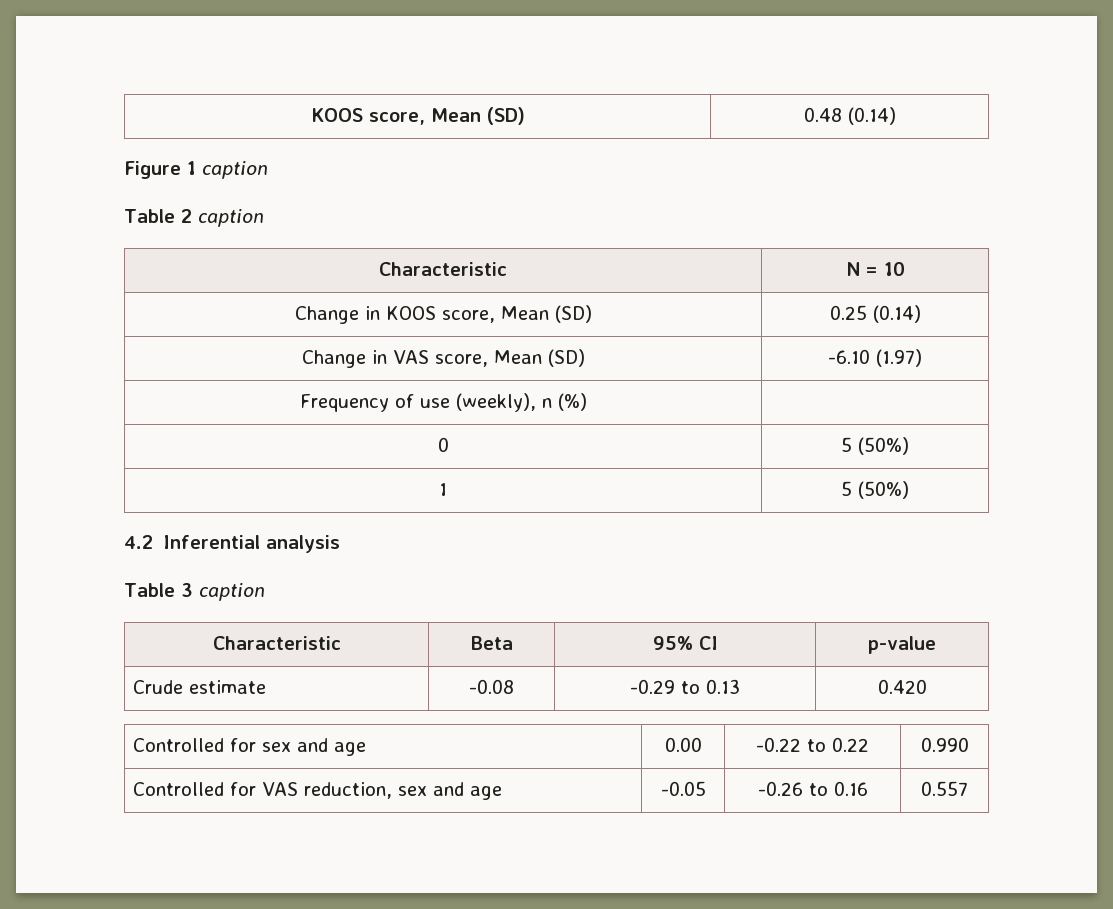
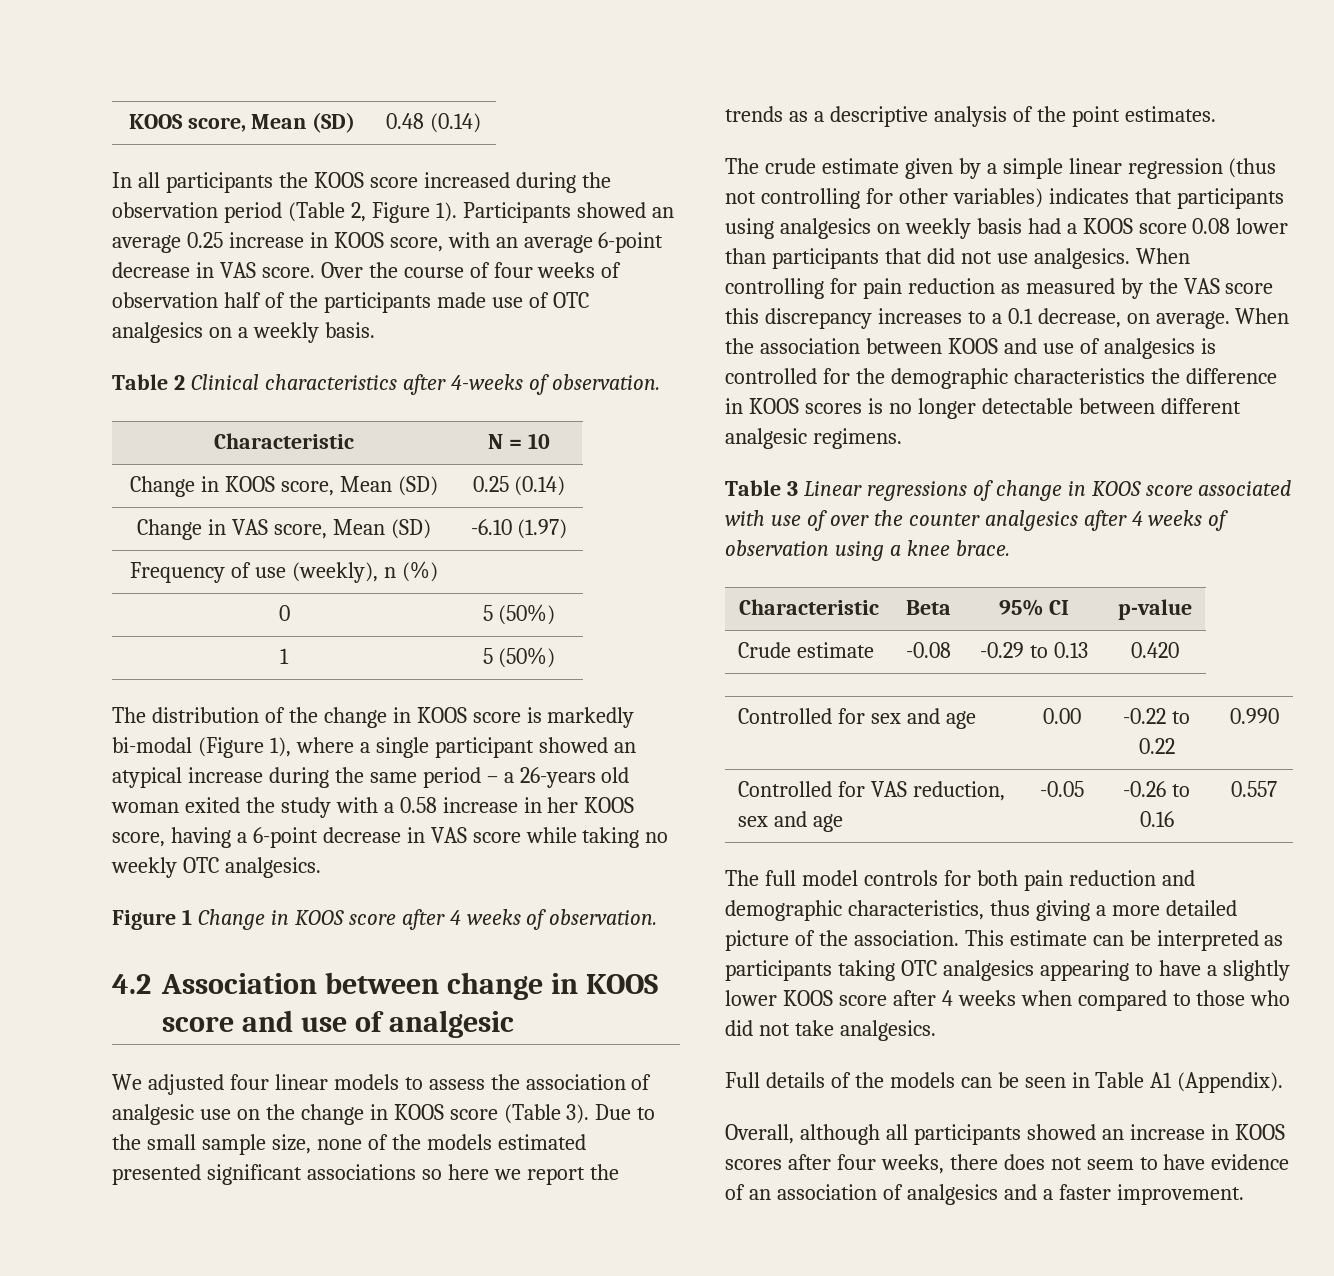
- Figure 1 caption
- Table 2 caption
+ In all participants the KOOS score increased during the observation period (Table 2, Figure 1). Participants showed an average 0.25 increase in KOOS score, with an average 6-point decrease in VAS score. Over the course of four weeks of observation half of the participants made use of OTC analgesics on a weekly basis.
+ Table 2 Clinical characteristics after 4-weeks of observation.
- 4.2 Inferential analysis
- Table 3 caption
+ The distribution of the change in KOOS score is markedly bi-modal (Figure 1), where a single participant showed an atypical increase during the same period – a 26-years old woman exited the study with a 0.58 increase in her KOOS score, having a 6-point decrease in VAS score while taking no weekly OTC analgesics.
+ Figure 1 Change in KOOS score after 4 weeks of observation.
+ 4.2 Association between change in KOOS score and use of analgesic
+ We adjusted four linear models to assess the association of analgesic use on the change in KOOS score (Table 3). Due to the small sample size, none of the models estimated presented significant associations so here we report the trends as a descriptive analysis of the point estimates.
+ The crude estimate given by a simple linear regression (thus not controlling for other variables) indicates that participants using analgesics on weekly basis had a KOOS score 0.08 lower than participants that did not use analgesics. When controlling for pain reduction as measured by the VAS score this discrepancy increases to a 0.1 decrease, on average. When the association between KOOS and use of analgesics is controlled for the demographic characteristics the difference in KOOS scores is no longer detectable between different analgesic regimens.
+ Table 3 Linear regressions of change in KOOS score associated with use of over the counter analgesics after 4 weeks of observation using a knee brace.
+ The full model controls for both pain reduction and demographic characteristics, thus giving a more detailed picture of the association. This estimate can be interpreted as participants taking OTC analgesics appearing to have a slightly lower KOOS score after 4 weeks when compared to those who did not take analgesics.
+ Full details of the models can be seen in Table A1 (Appendix).
+ Overall, although all participants showed an increase in KOOS scores after four weeks, there does not seem to have evidence of an association of analgesics and a faster improvement.

